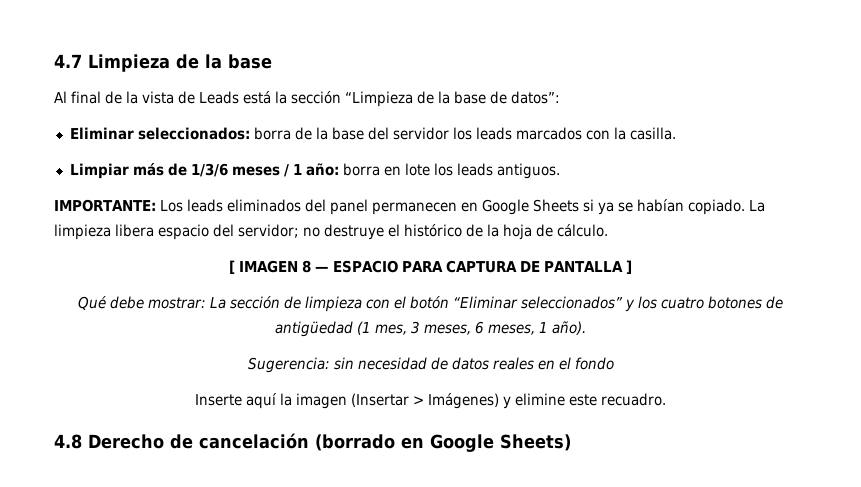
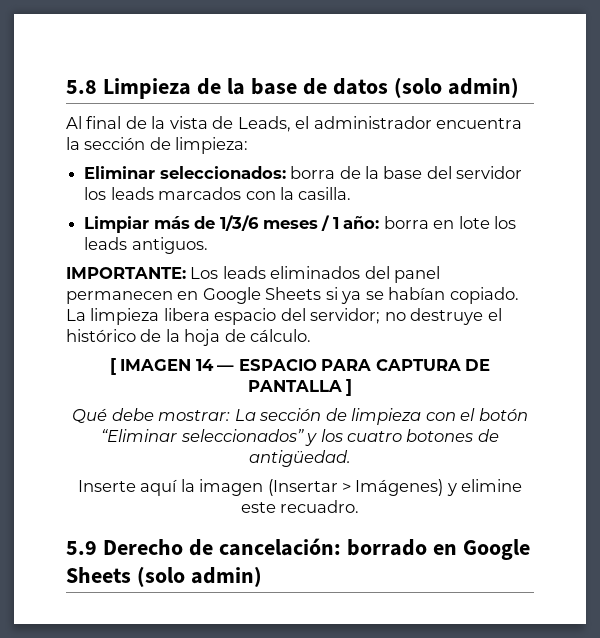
- 4.7 Limpieza de la base
+ 5.8 Limpieza de la base de datos (solo admin)
- Al final de la vista de Leads está la sección “Limpieza de la base de datos”:
+ Al final de la vista de Leads, el administrador encuentra la sección de limpieza:
- [ IMAGEN 8 — ESPACIO PARA CAPTURA DE PANTALLA ]
+ [ IMAGEN 14 — ESPACIO PARA CAPTURA DE PANTALLA ]
- Qué debe mostrar: La sección de limpieza con el botón “Eliminar seleccionados” y los cuatro botones de antigüedad (1 mes, 3 meses, 6 meses, 1 año).
- Sugerencia: sin necesidad de datos reales en el fondo
+ Qué debe mostrar: La sección de limpieza con el botón “Eliminar seleccionados” y los cuatro botones de antigüedad.
- 4.8 Derecho de cancelación (borrado en Google Sheets)
+ 5.9 Derecho de cancelación: borrado en Google Sheets (solo admin)

